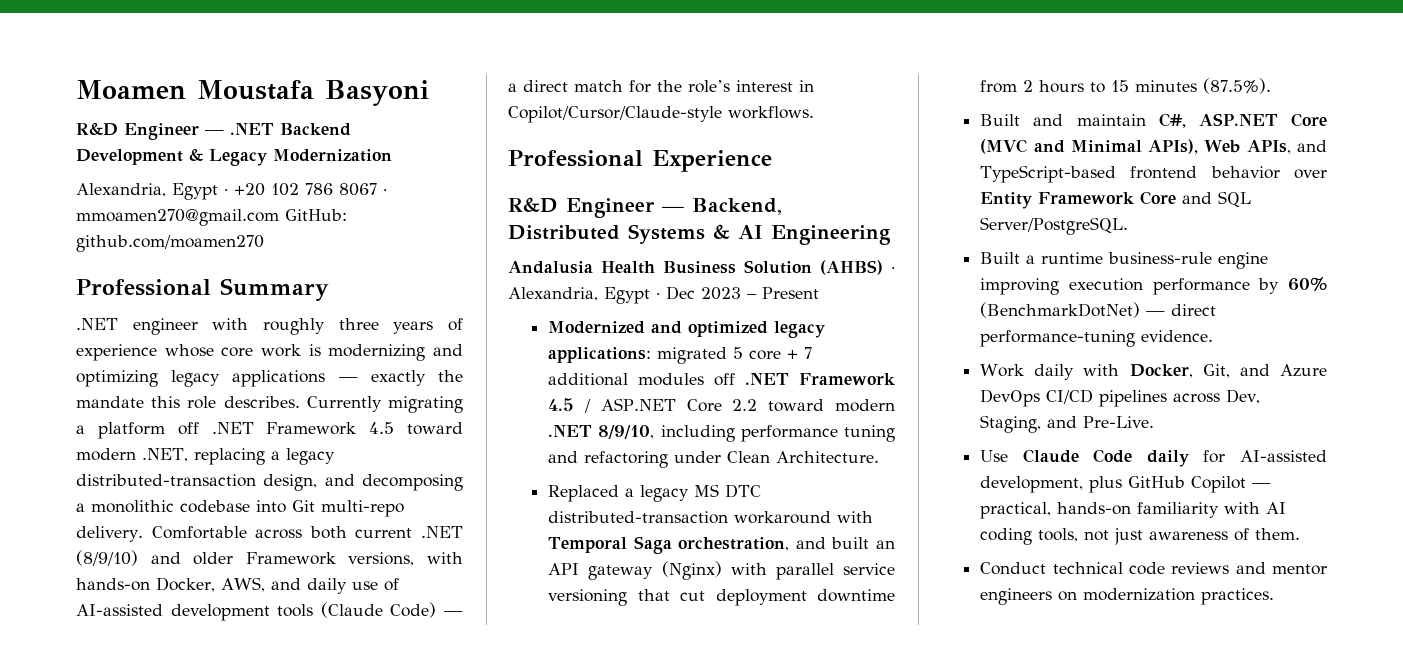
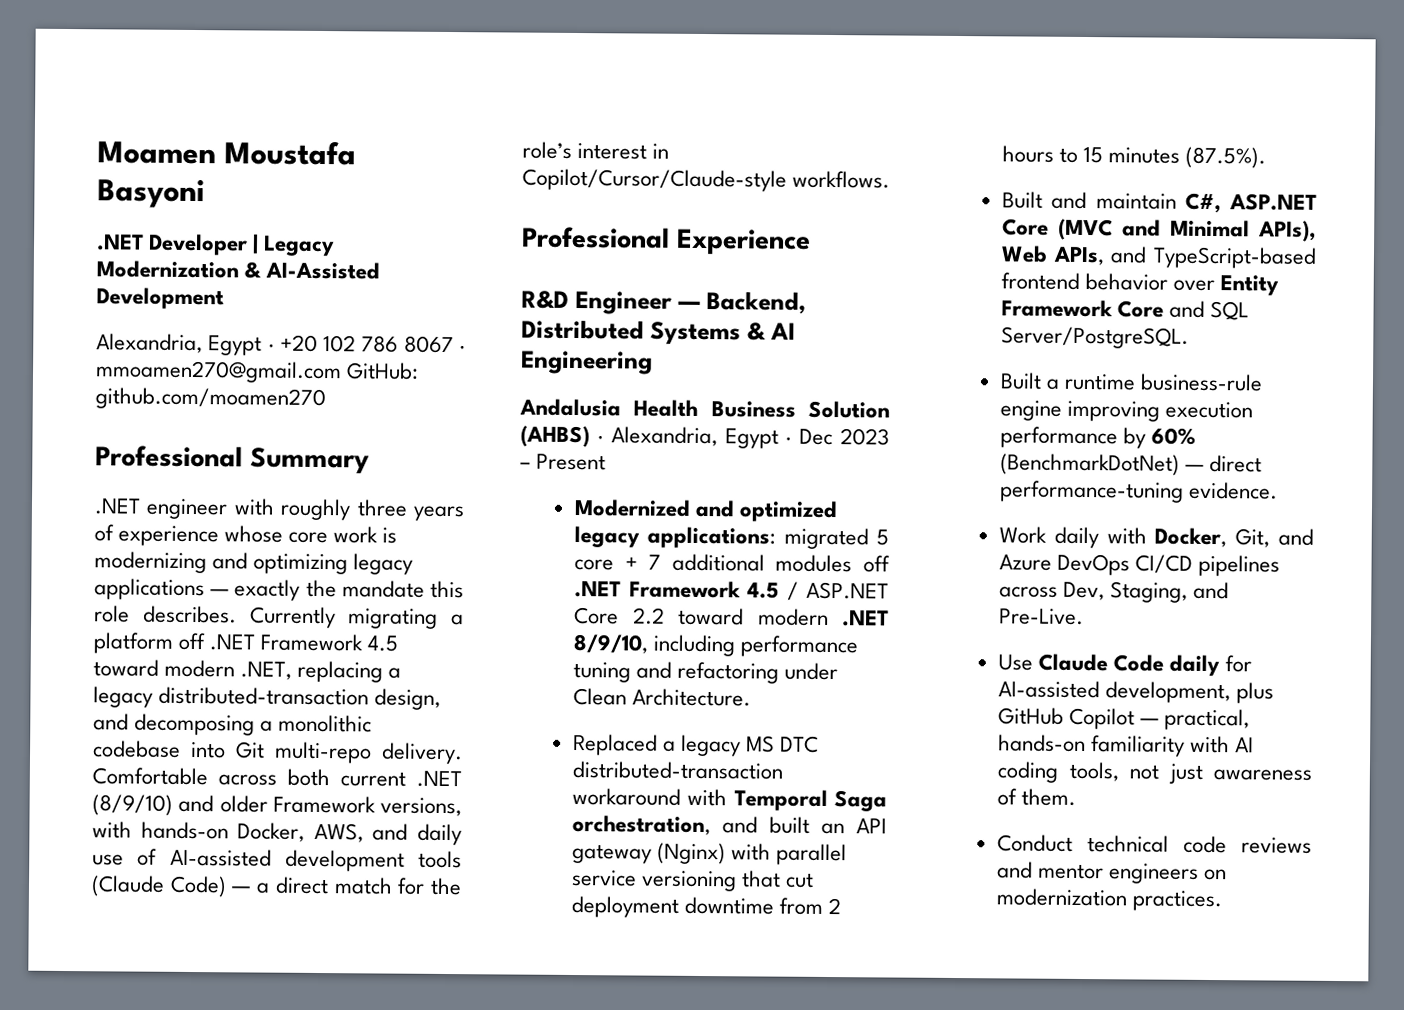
- R&D Engineer — .NET Backend Development & Legacy Modernization
+ .NET Developer | Legacy Modernization & AI-Assisted Development

